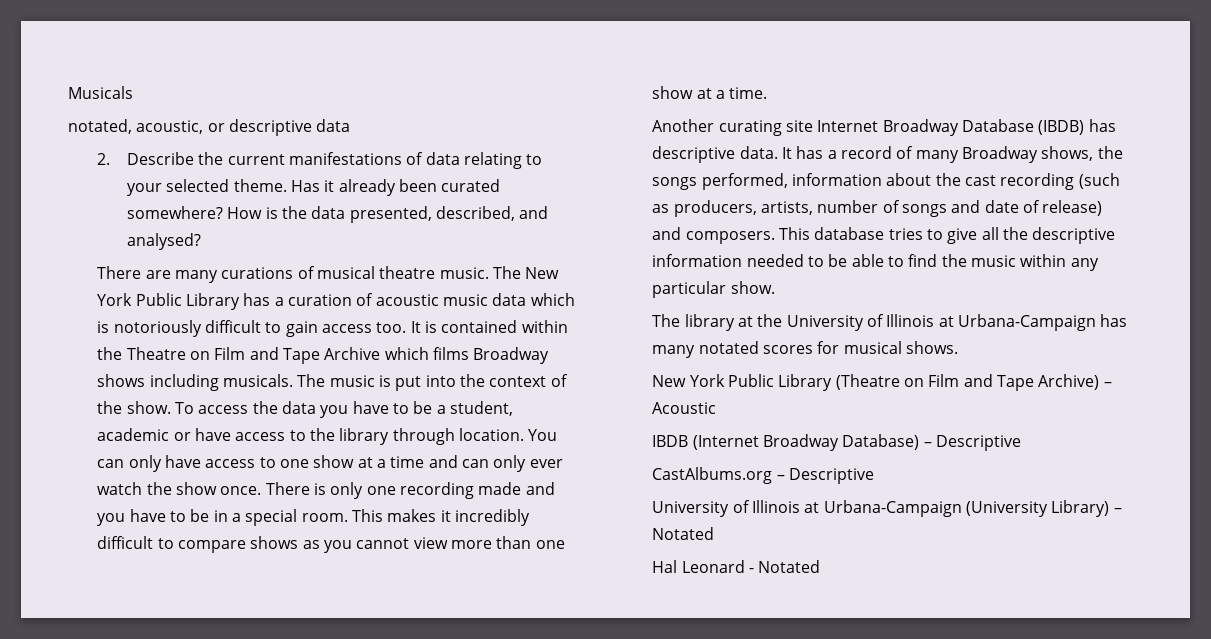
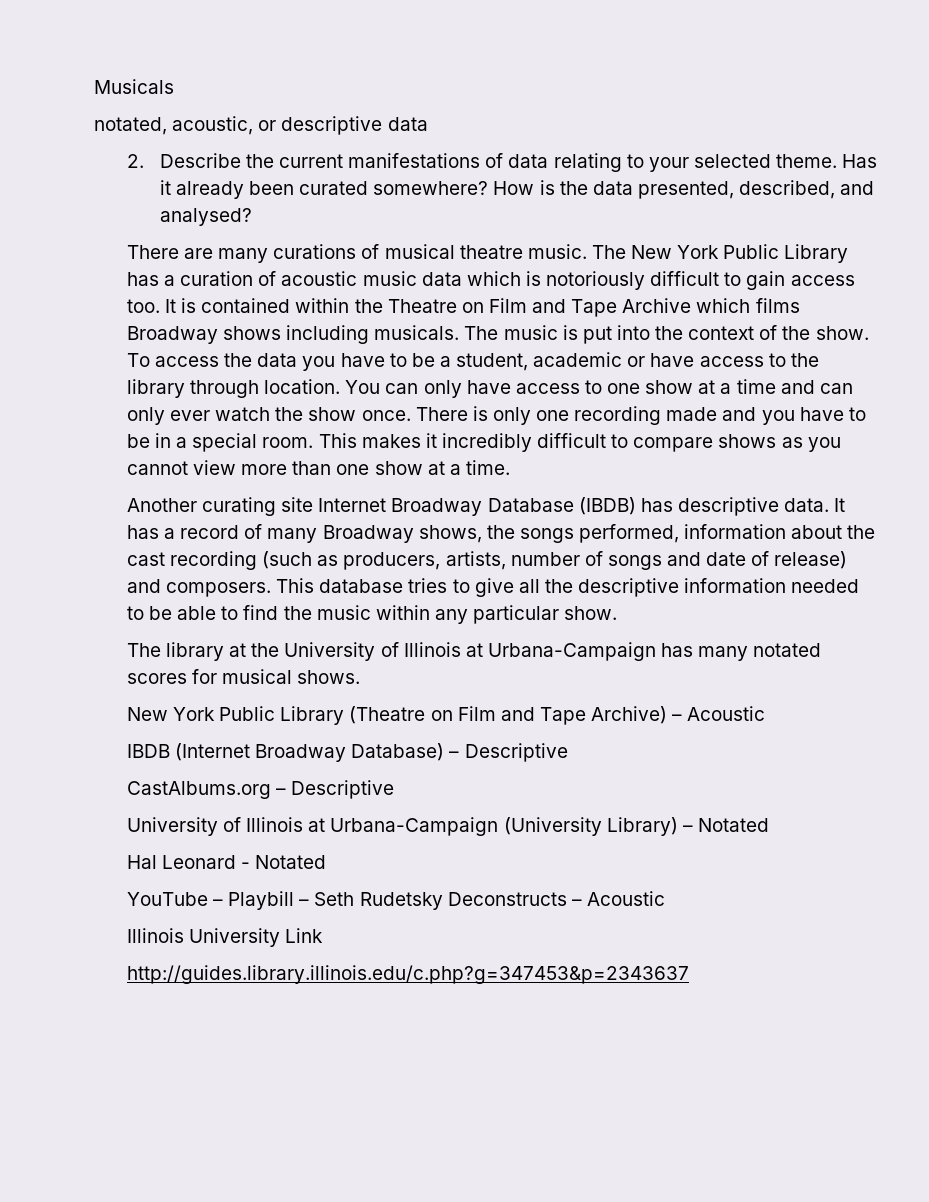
+ YouTube – Playbill – Seth Rudetsky Deconstructs – Acoustic
+ Illinois University Link
+ http://guides.library.illinois.edu/c.php?g=347453&p=2343637

